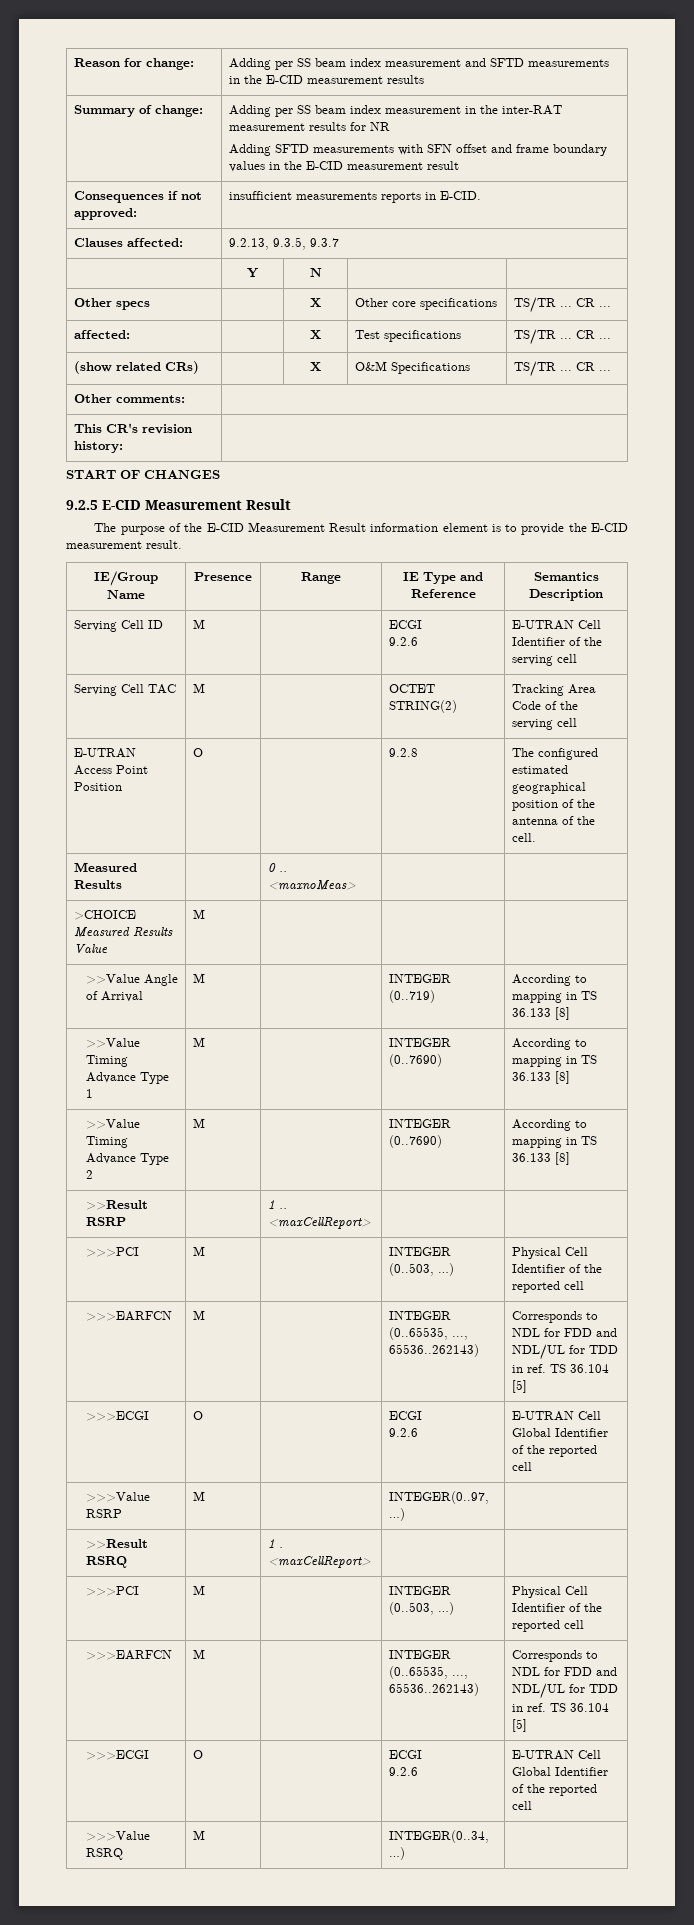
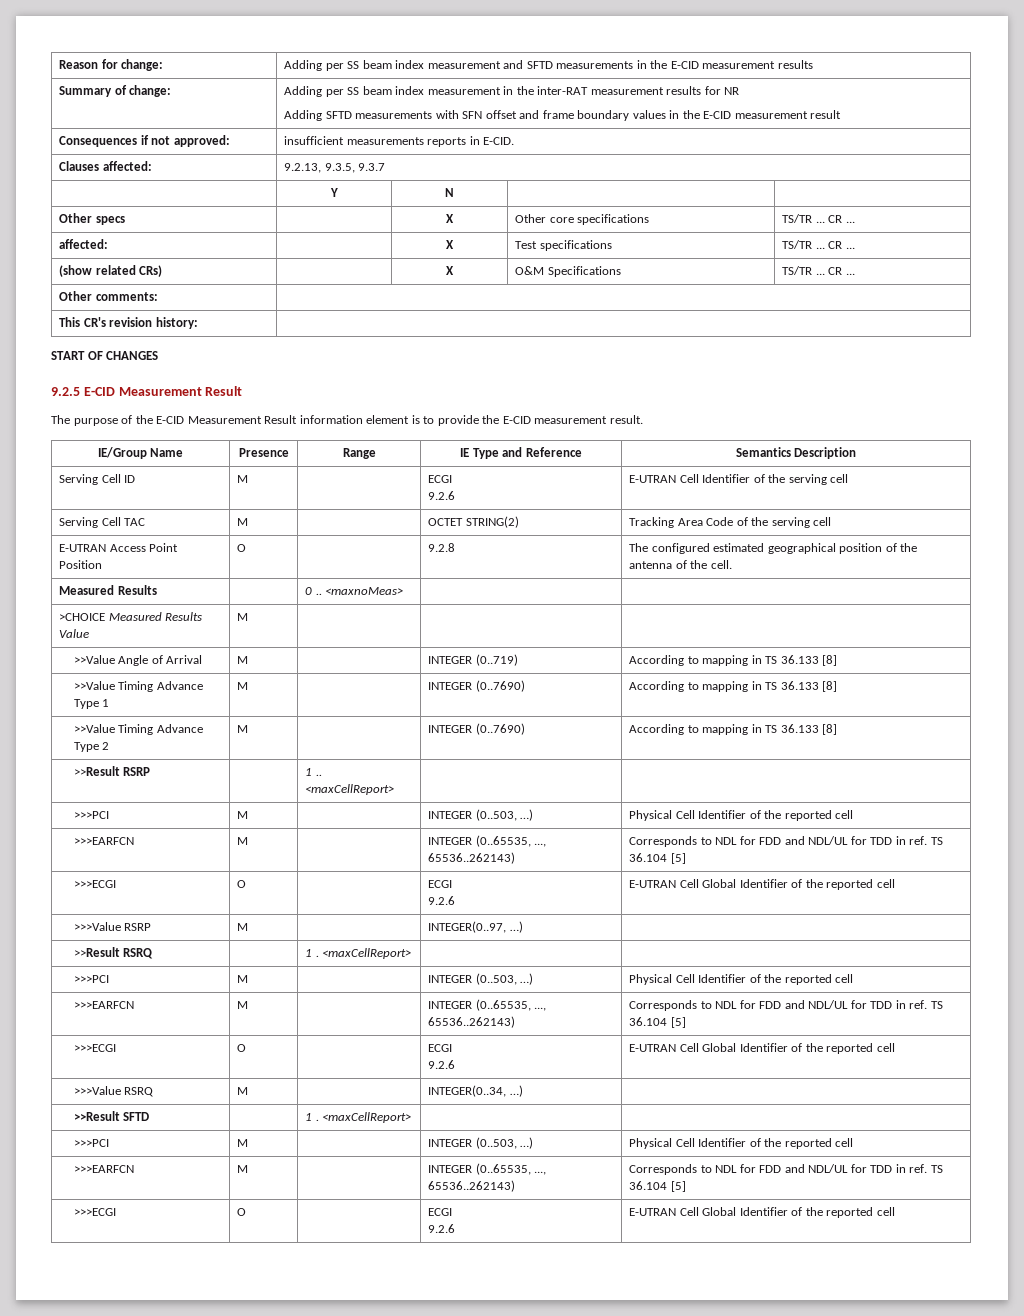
+ >>Result SFTD | | 1 . <maxCellReport> | |
+ >>>PCI | M | | INTEGER (0..503, …) | Physical Cell Identifier of the reported cell
+ >>>EARFCN | M | | INTEGER (0..65535, ..., 65536..262143) | Corresponds to NDL for FDD and NDL/UL for TDD in ref. TS 36.104 [5]
+ >>>ECGI | O | | ECGI
+ 9.2.6 | E-UTRAN Cell Global Identifier of the reported cell

